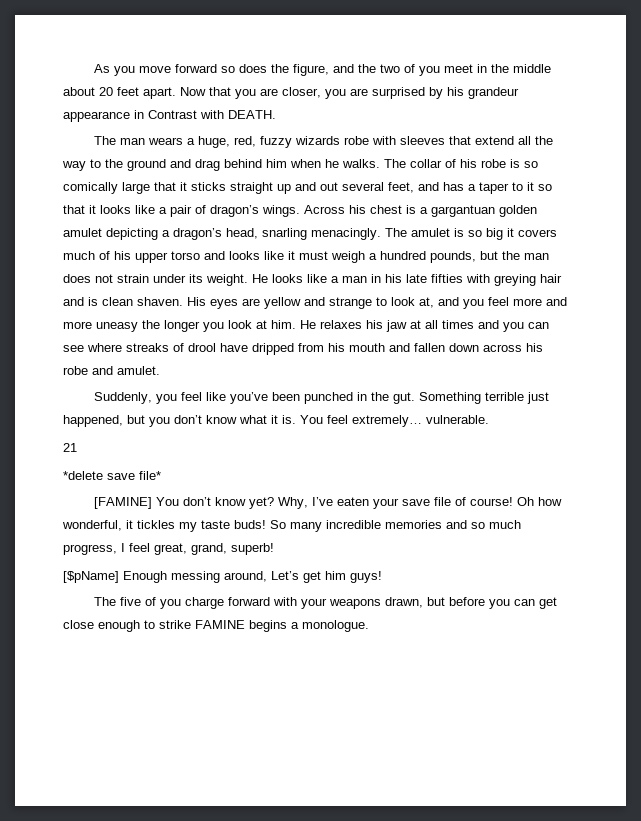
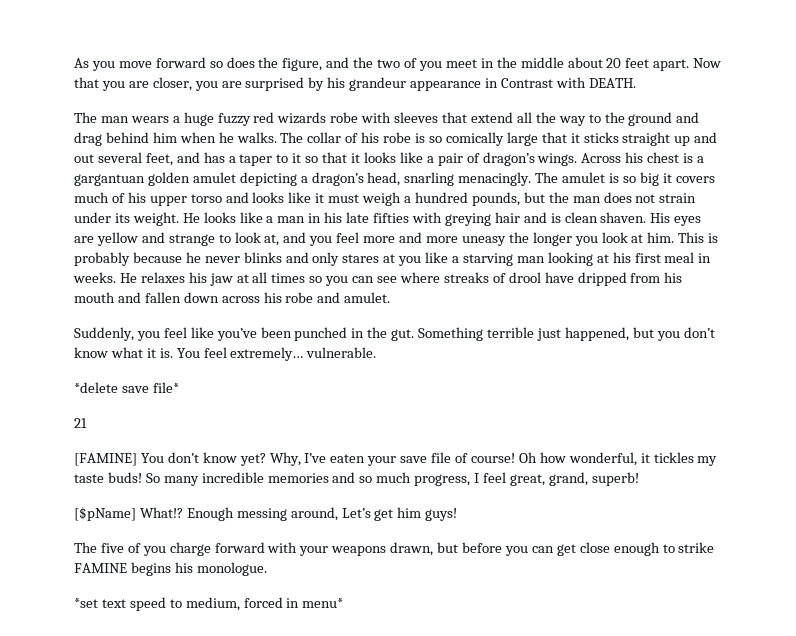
- The man wears a huge, red, fuzzy wizards robe with sleeves that extend all the way to the ground and drag behind him when he walks.
+ The man wears a huge fuzzy red wizards robe with sleeves that extend all the way to the ground and drag behind him when he walks.
+ This is probably because he never blinks and only stares at you like a starving man looking at his first meal in weeks.
- He relaxes his jaw at all times and you can see where streaks of drool have dripped from his mouth and fallen down across his robe and amulet.
+ He relaxes his jaw at all times so you can see where streaks of drool have dripped from his mouth and fallen down across his robe and amulet.
- 21
+ 21
- [$pName] Enough messing around, Let’s get him guys!
+ [$pName] What!? Enough messing around, Let’s get him guys!
- The five of you charge forward with your weapons drawn, but before you can get close enough to strike FAMINE begins a monologue.
+ The five of you charge forward with your weapons drawn, but before you can get close enough to strike FAMINE begins his monologue.
+ *set text speed to medium, forced in menu*

